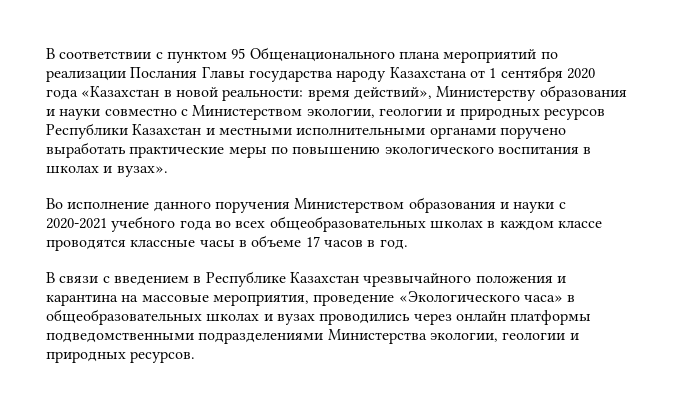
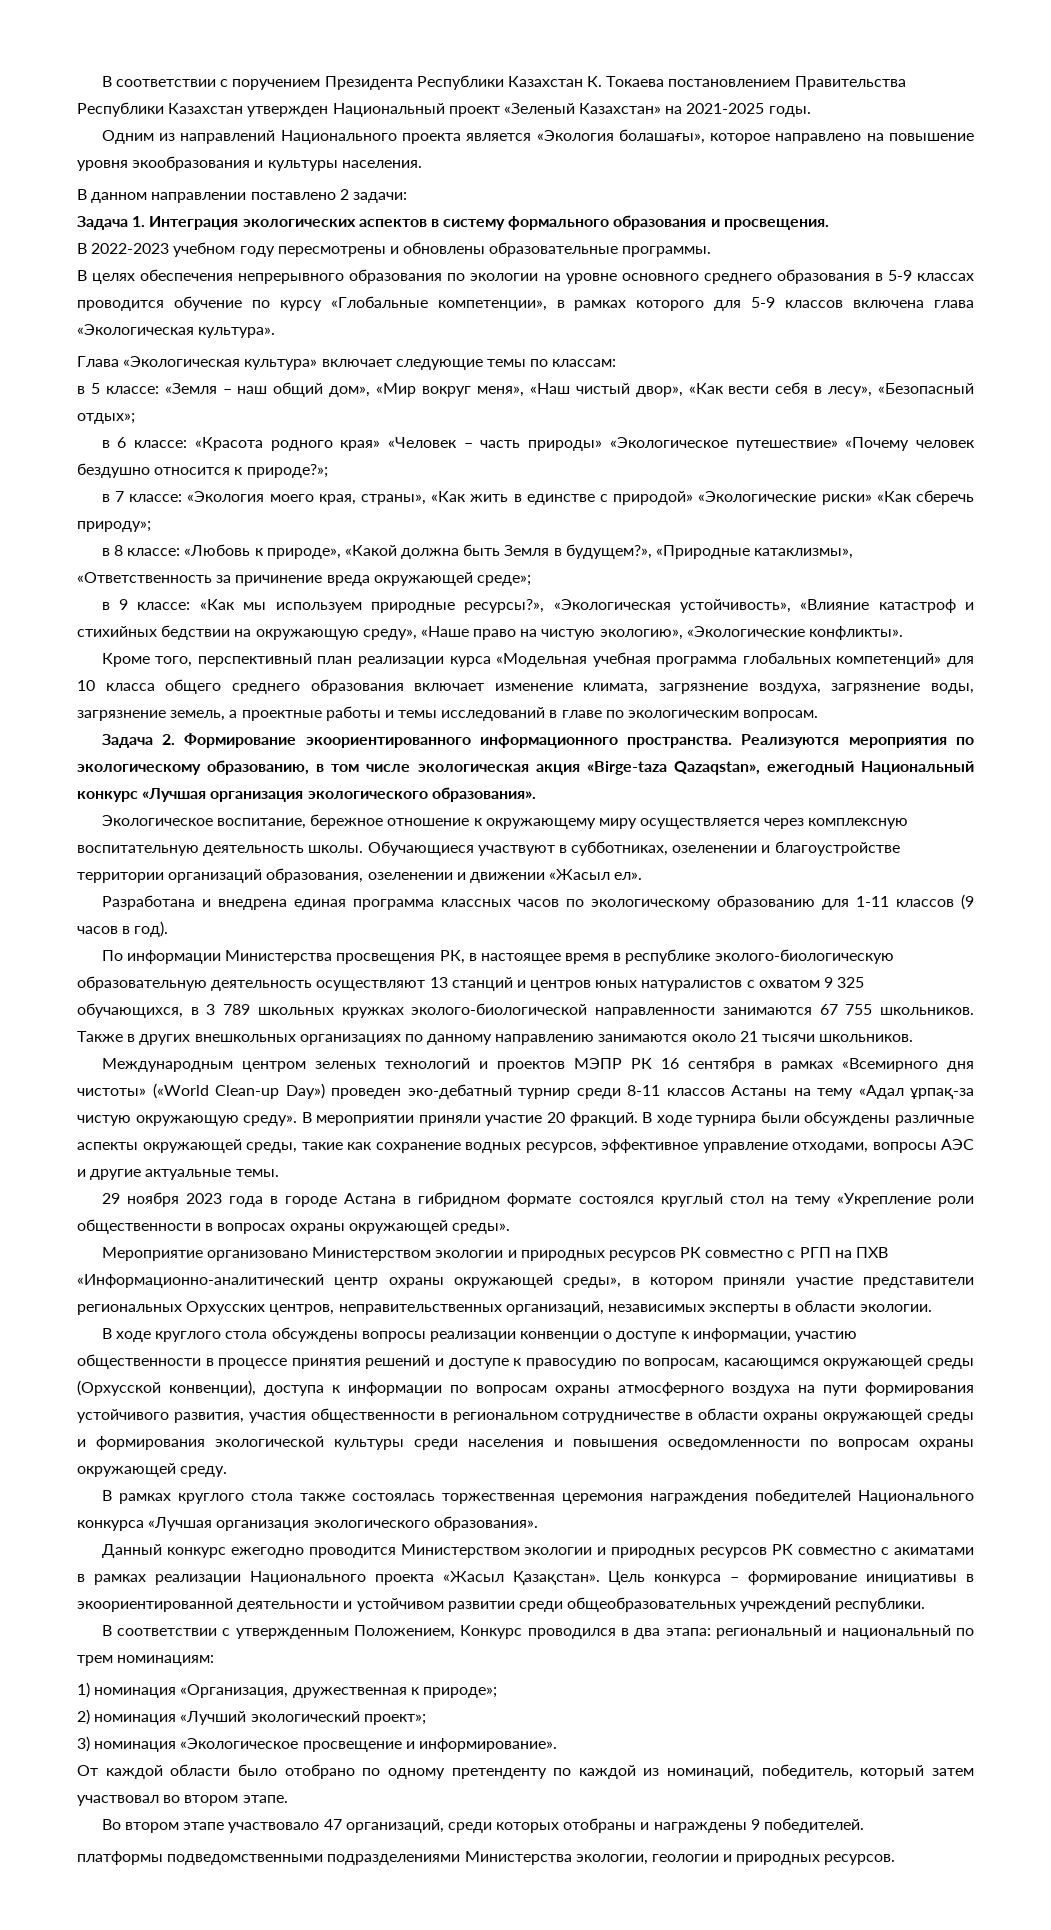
- В соответствии с пунктом 95 Общенационального плана мероприятий по реализации Послания Главы государства народу Казахстана от 1 сентября 2020 года «Казахстан в новой реальности: время действий», Министерству образования и науки совместно с Министерством экологии, геологии и природных ресурсов Республики Казахстан и местными исполнительными органами поручено выработать практические меры по повышению экологического воспитания в школах и вузах».
- Во исполнение данного поручения Министерством образования и науки с 2020-2021 учебного года во всех общеобразовательных школах в каждом классе проводятся классные часы в объеме 17 часов в год.
- В связи с введением в Республике Казахстан чрезвычайного положения и карантина на массовые мероприятия, проведение «Экологического часа» в общеобразовательных школах и вузах проводились через онлайн платформы подведомственными подразделениями Министерства экологии, геологии и природных ресурсов.
+ В соответствии с поручением Президента Республики Казахстан К. Токаева постановлением Правительства Республики Казахстан утвержден Национальный проект «Зеленый Казахстан» на 2021-2025 годы.
+ Одним из направлений Национального проекта является «Экология болашағы», которое направлено на повышение уровня экообразования и культуры населения.
+ В данном направлении поставлено 2 задачи:
+ Задача 1. Интеграция экологических аспектов в систему формального образования и просвещения.
+ В 2022-2023 учебном году пересмотрены и обновлены образовательные программы.
+ В целях обеспечения непрерывного образования по экологии на уровне основного среднего образования в 5-9 классах проводится обучение по курсу «Глобальные компетенции», в рамках которого для 5-9 классов включена глава «Экологическая культура».
+ Глава «Экологическая культура» включает следующие темы по классам:
+ в 5 классе: «Земля – наш общий дом», «Мир вокруг меня», «Наш чистый двор», «Как вести себя в лесу», «Безопасный отдых»;
+ в 6 классе: «Красота родного края» «Человек – часть природы» «Экологическое путешествие» «Почему человек бездушно относится к природе?»;
+ в 7 классе: «Экология моего края, страны», «Как жить в единстве с природой» «Экологические риски» «Как сберечь природу»;
+ в 8 классе: «Любовь к природе», «Какой должна быть Земля в будущем?», «Природные катаклизмы», «Ответственность за причинение вреда окружающей среде»;
+ в 9 классе: «Как мы используем природные ресурсы?», «Экологическая устойчивость», «Влияние катастроф и стихийных бедствии на окружающую среду», «Наше право на чистую экологию», «Экологические конфликты».
+ Кроме того, перспективный план реализации курса «Модельная учебная программа глобальных компетенций» для 10 класса общего среднего образования включает изменение климата, загрязнение воздуха, загрязнение воды, загрязнение земель, а проектные работы и темы исследований в главе по экологическим вопросам.
+ Задача 2. Формирование экоориентированного информационного пространства. Реализуются мероприятия по экологическому образованию, в том числе экологическая акция «Birge-taza Qazaqstan», ежегодный Национальный конкурс «Лучшая организация экологического образования».
+ Экологическое воспитание, бережное отношение к окружающему миру осуществляется через комплексную воспитательную деятельность школы. Обучающиеся участвуют в субботниках, озеленении и благоустройстве территории организаций образования, озеленении и движении «Жасыл ел».
+ Разработана и внедрена единая программа классных часов по экологическому образованию для 1-11 классов (9 часов в год).
+ По информации Министерства просвещения РК, в настоящее время в республике эколого-биологическую образовательную деятельность осуществляют 13 станций и центров юных натуралистов с охватом 9 325 обучающихся, в 3 789 школьных кружках эколого-биологической направленности занимаются 67 755 школьников. Также в других внешкольных организациях по данному направлению занимаются около 21 тысячи школьников.
+ Международным центром зеленых технологий и проектов МЭПР РК 16 сентября в рамках «Всемирного дня чистоты» («World Clean-up Day») проведен эко-дебатный турнир среди 8-11 классов Астаны на тему «Адал ұрпақ-за чистую окружающую среду». В мероприятии приняли участие 20 фракций. В ходе турнира были обсуждены различные аспекты окружающей среды, такие как сохранение водных ресурсов, эффективное управление отходами, вопросы АЭС и другие актуальные темы.
+ 29 ноября 2023 года в городе Астана в гибридном формате состоялся круглый стол на тему «Укрепление роли общественности в вопросах охраны окружающей среды».
+ Мероприятие организовано Министерством экологии и природных ресурсов РК совместно с РГП на ПХВ «Информационно-аналитический центр охраны окружающей среды», в котором приняли участие представители региональных Орхусских центров, неправительственных организаций, независимых эксперты в области экологии.
+ В ходе круглого стола обсуждены вопросы реализации конвенции о доступе к информации, участию общественности в процессе принятия решений и доступе к правосудию по вопросам, касающимся окружающей среды (Орхусской конвенции), доступа к информации по вопросам охраны атмосферного воздуха на пути формирования устойчивого развития, участия общественности в региональном сотрудничестве в области охраны окружающей среды и формирования экологической культуры среди населения и повышения осведомленности по вопросам охраны окружающей среду.
+ В рамках круглого стола также состоялась торжественная церемония награждения победителей Национального конкурса «Лучшая организация экологического образования».
+ Данный конкурс ежегодно проводится Министерством экологии и природных ресурсов РК совместно с акиматами в рамках реализации Национального проекта «Жасыл Қазақстан». Цель конкурса – формирование инициативы в экоориентированной деятельности и устойчивом развитии среди общеобразовательных учреждений республики.
+ В соответствии с утвержденным Положением, Конкурс проводился в два этапа: региональный и национальный по трем номинациям:
+ 1) номинация «Организация, дружественная к природе»;
+ 2) номинация «Лучший экологический проект»;
+ 3) номинация «Экологическое просвещение и информирование».
+ От каждой области было отобрано по одному претенденту по каждой из номинаций, победитель, который затем участвовал во втором этапе.
+ Во втором этапе участвовало 47 организаций, среди которых отобраны и награждены 9 победителей.
+ платформы подведомственными подразделениями Министерства экологии, геологии и природных ресурсов.

